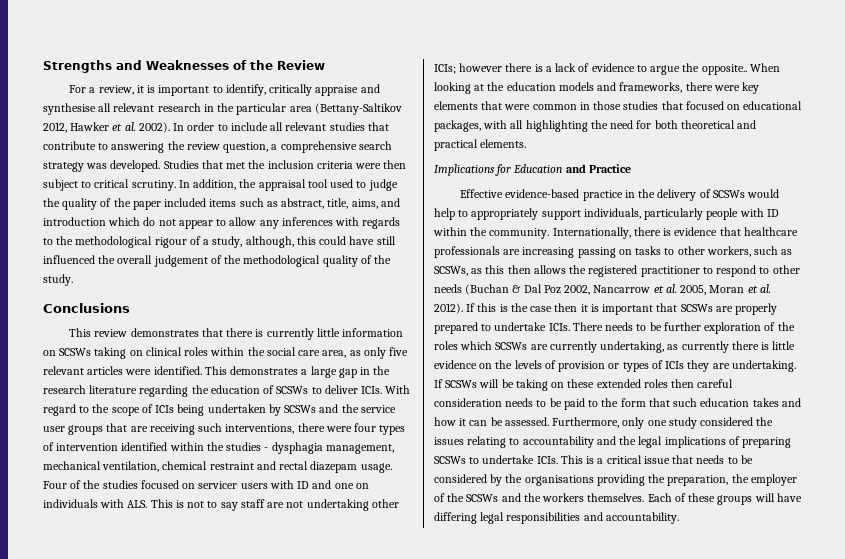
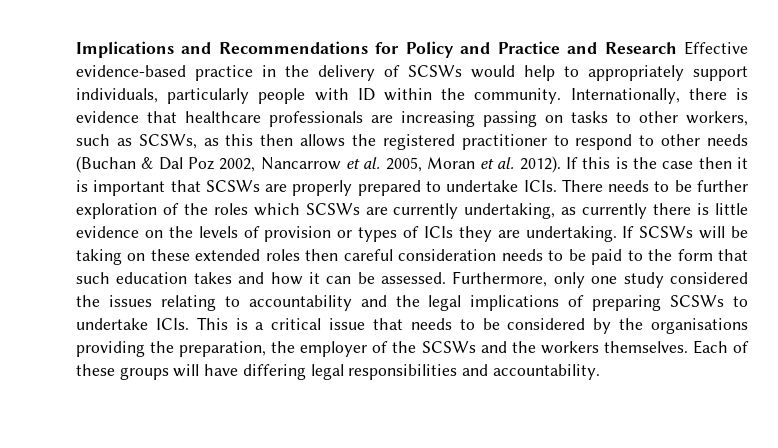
- Strengths and Weaknesses of the Review
- For a review, it is important to identify, critically appraise and synthesise all relevant research in the particular area (Bettany-Saltikov 2012, Hawker et al. 2002). In order to include all relevant studies that contribute to answering the review question, a comprehensive search strategy was developed. Studies that met the inclusion criteria were then subject to critical scrutiny. In addition, the appraisal tool used to judge the quality of the paper included items such as abstract, title, aims, and introduction which do not appear to allow any inferences with regards to the methodological rigour of a study, although, this could have still influenced the overall judgement of the methodological quality of the study.
- Conclusions
- This review demonstrates that there is currently little information on SCSWs taking on clinical roles within the social care area, as only five relevant articles were identified. This demonstrates a large gap in the research literature regarding the education of SCSWs to deliver ICIs. With regard to the scope of ICIs being undertaken by SCSWs and the service user groups that are receiving such interventions, there were four types of intervention identified within the studies - dysphagia management, mechanical ventilation, chemical restraint and rectal diazepam usage. Four of the studies focused on servicer users with ID and one on individuals with ALS. This is not to say staff are not undertaking other ICIs; however there is a lack of evidence to argue the opposite.. When looking at the education models and frameworks, there were key elements that were common in those studies that focused on educational packages, with all highlighting the need for both theoretical and practical elements.
- Implications for Education and Practice
- Effective evidence-based practice in the delivery of SCSWs would help to appropriately support individuals, particularly people with ID within the community.
+ Implications and Recommendations for Policy and Practice and Research Effective evidence-based practice in the delivery of SCSWs would help to appropriately support individuals, particularly people with ID within the community.

